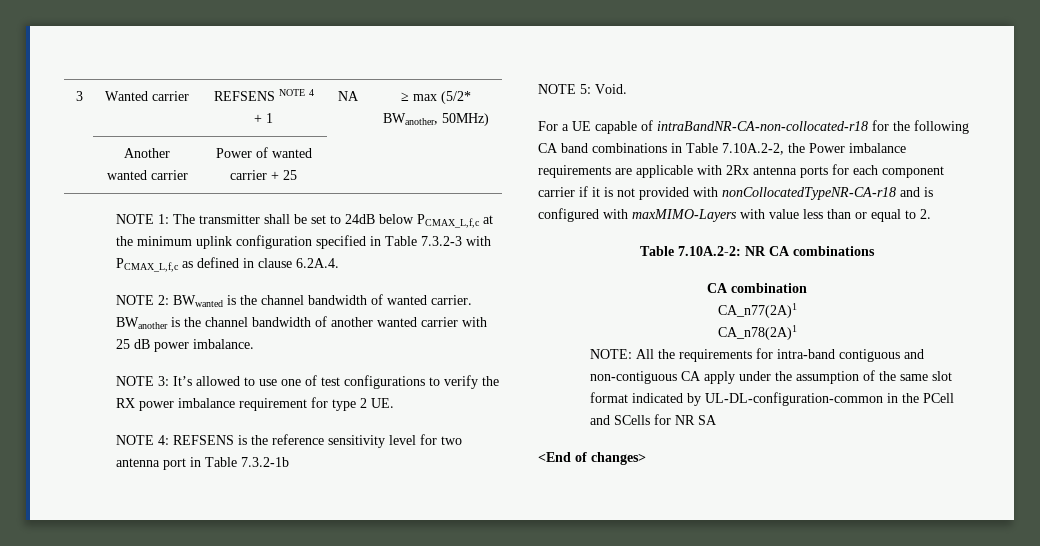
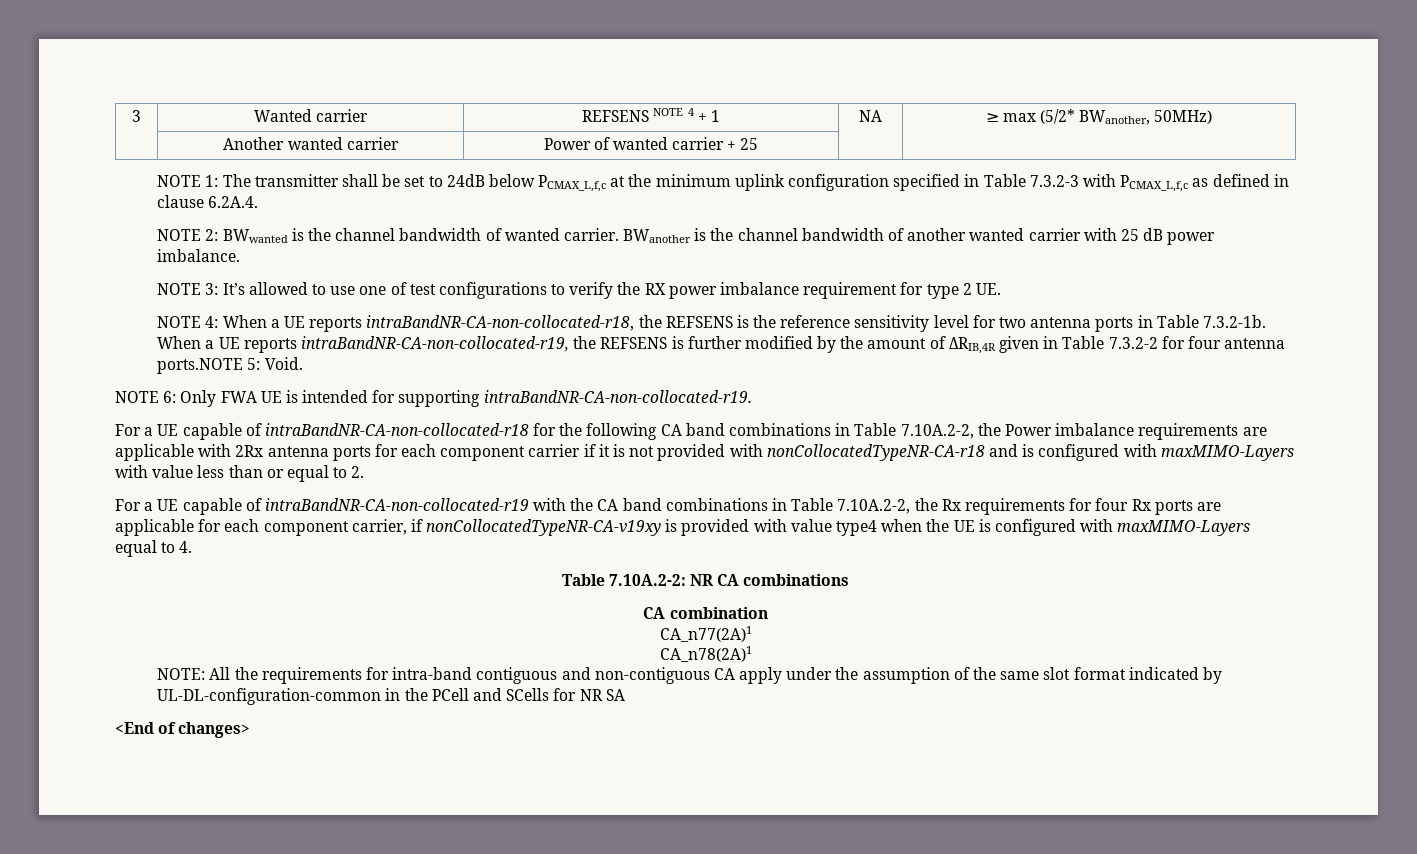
- NOTE 4: REFSENS is the reference sensitivity level for two antenna port in Table 7.3.2-1b
- NOTE 5: Void.
+ NOTE 4: When a UE reports intraBandNR-CA-non-collocated-r18, the REFSENS is the reference sensitivity level for two antenna ports in Table 7.3.2-1b. When a UE reports intraBandNR-CA-non-collocated-r19, the REFSENS is further modified by the amount of ΔRIB,4R given in Table 7.3.2-2 for four antenna ports.NOTE 5: Void.
+ NOTE 6: Only FWA UE is intended for supporting intraBandNR-CA-non-collocated-r19.
+ For a UE capable of intraBandNR-CA-non-collocated-r19 with the CA band combinations in Table 7.10A.2-2, the Rx requirements for four Rx ports are applicable for each component carrier, if nonCollocatedTypeNR-CA-v19xy is provided with value type4 when the UE is configured with maxMIMO-Layers equal to 4.

